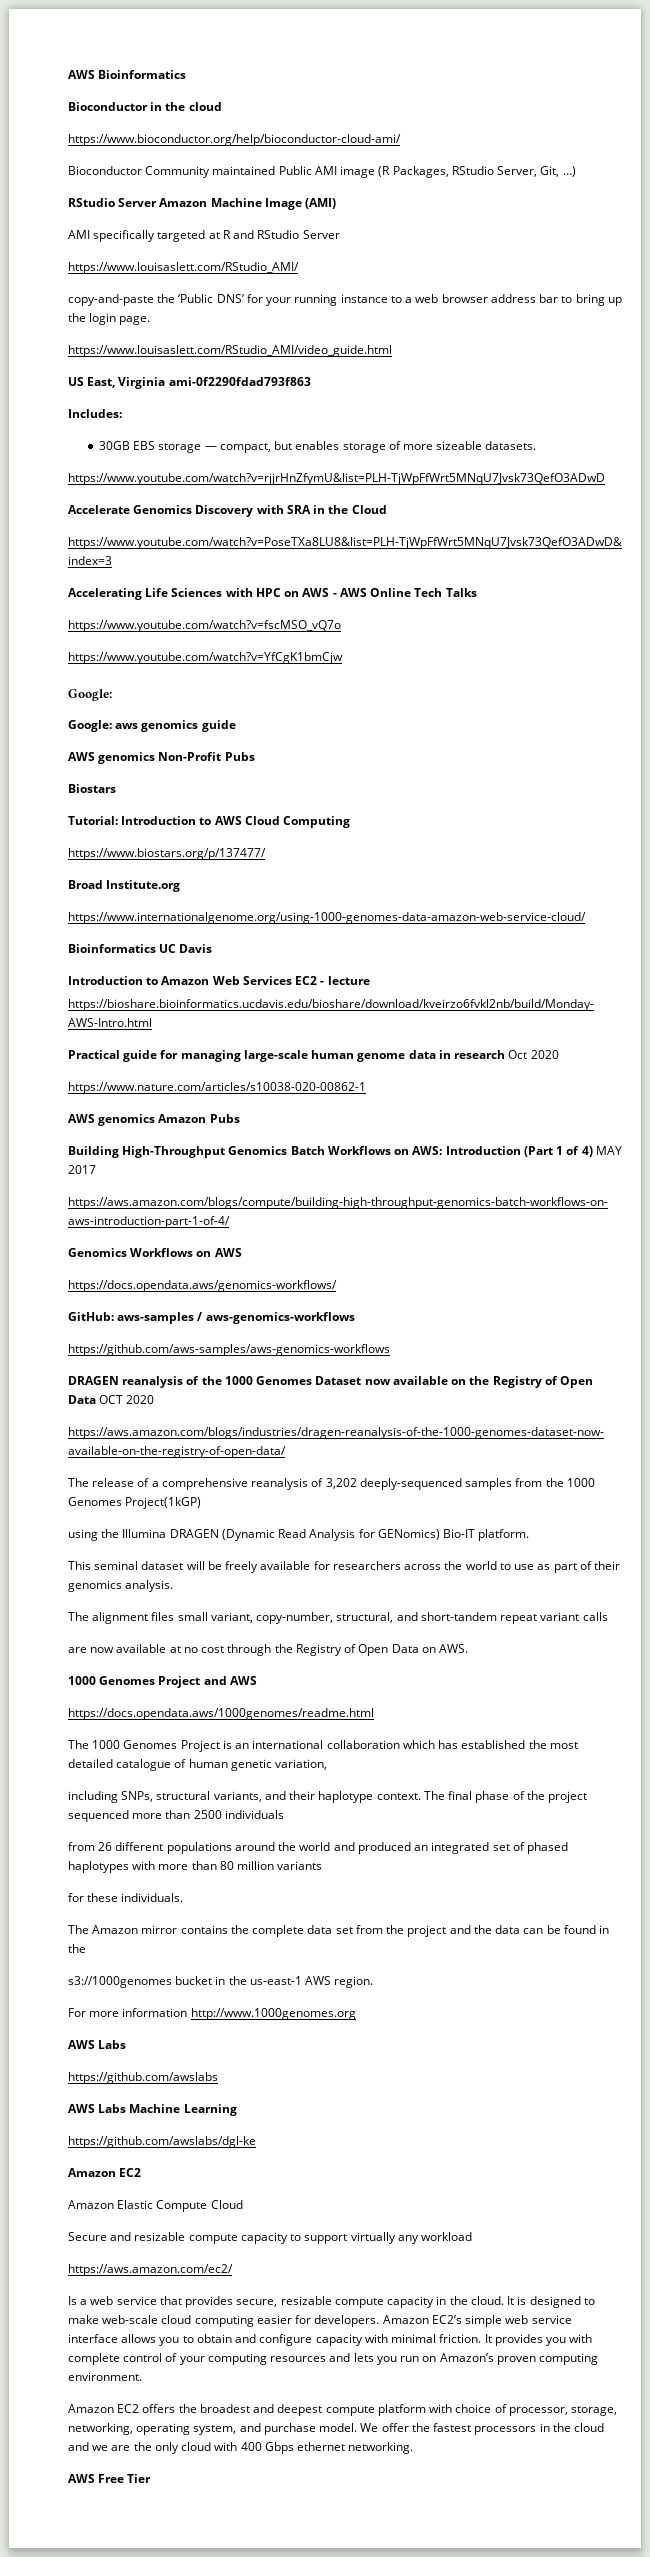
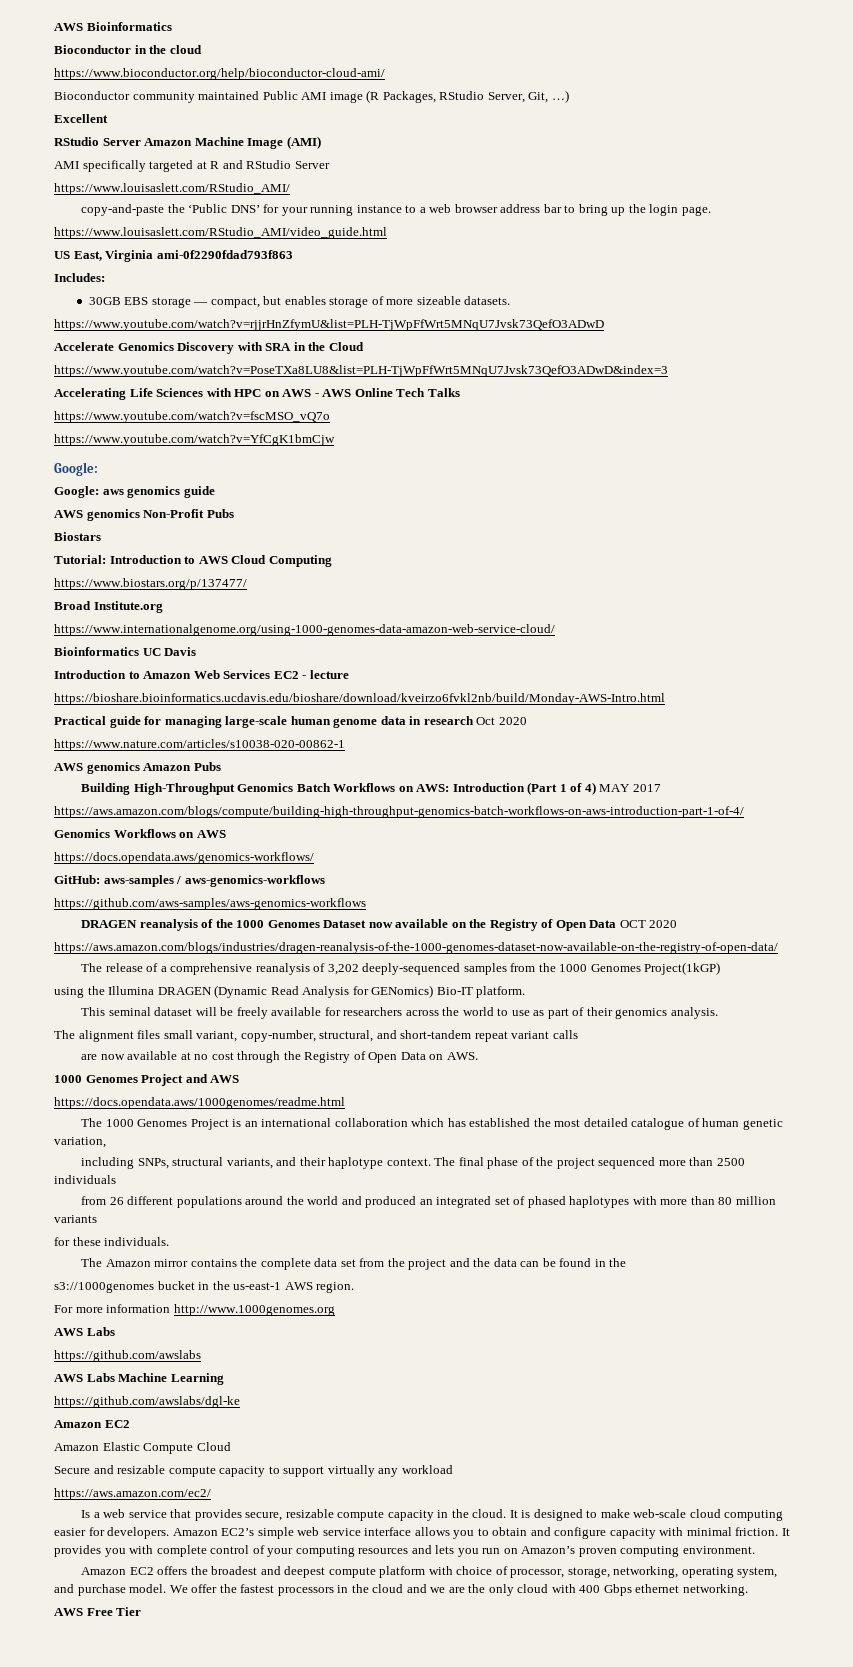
- Bioconductor Community maintained Public AMI image (R Packages, RStudio Server, Git, …)
+ Bioconductor community maintained Public AMI image (R Packages, RStudio Server, Git, …)
+ Excellent

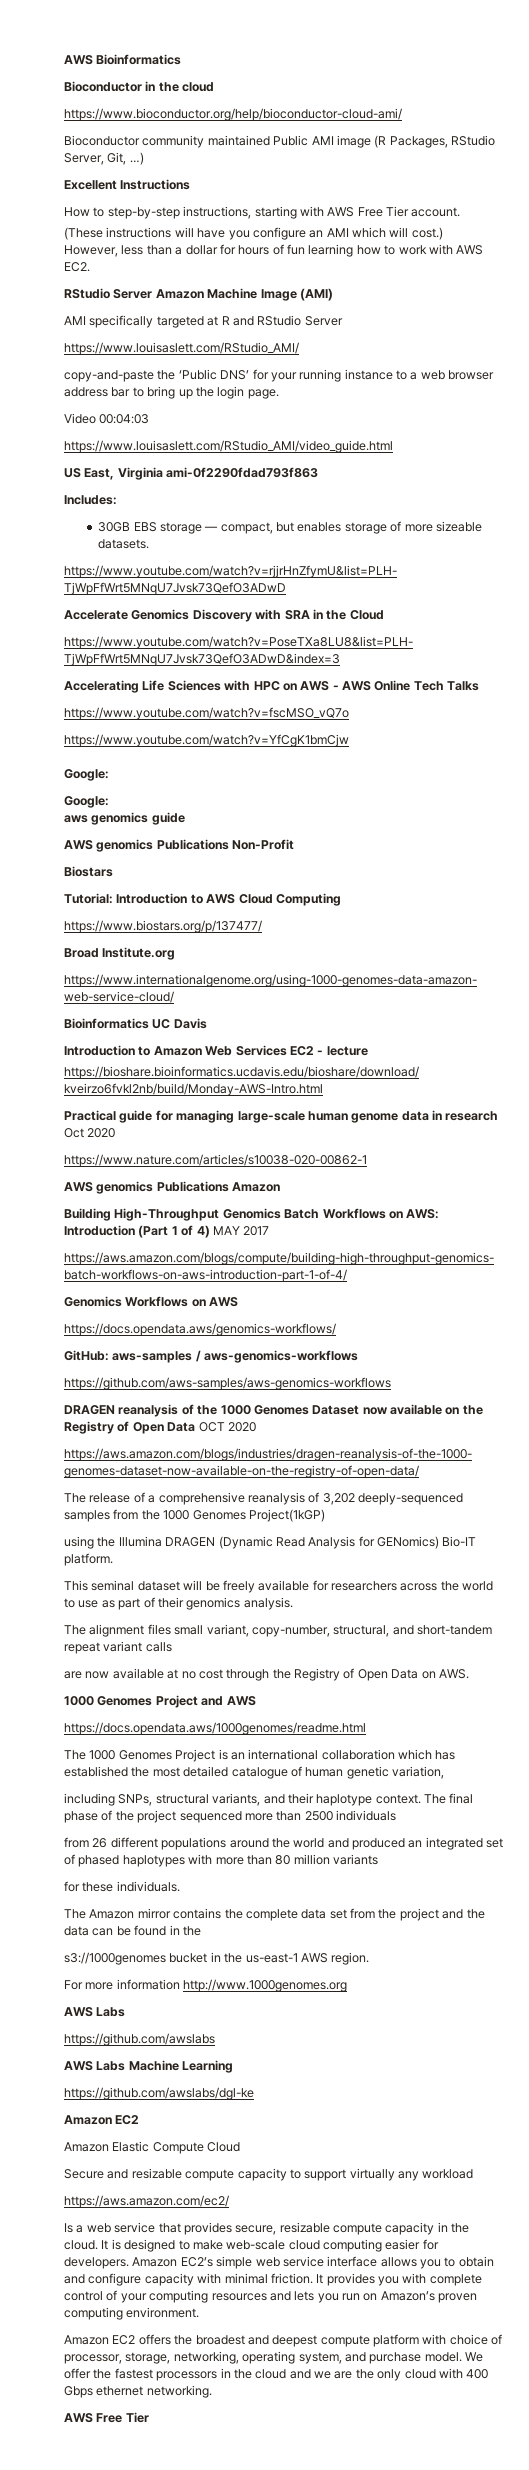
- Excellent
+ Excellent Instructions
+ How to step-by-step instructions, starting with AWS Free Tier account.
+ (These instructions will have you configure an AMI which will cost.)
+ However, less than a dollar for hours of fun learning how to work with AWS EC2.
+ Video 00:04:03
  https://www.youtube.com/watch?v=YfCgK1bmCjw
  Google:
- Google: aws genomics guide
+ Google:
+ aws genomics guide
- AWS genomics Non-Profit Pubs
+ AWS genomics Publications Non-Profit
- AWS genomics Amazon Pubs
+ AWS genomics Publications Amazon

